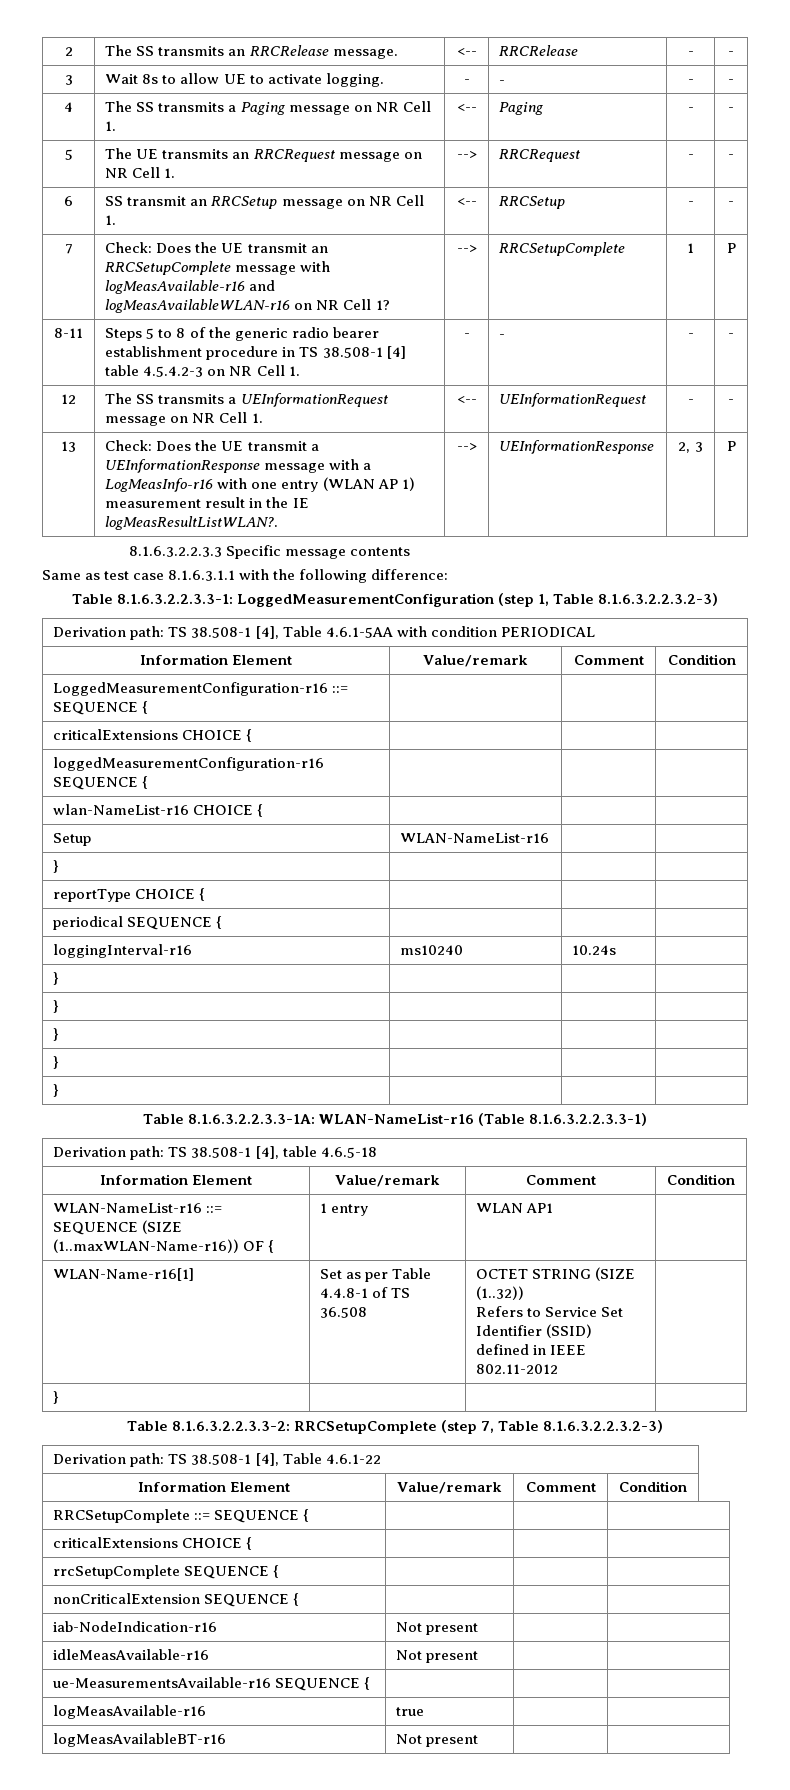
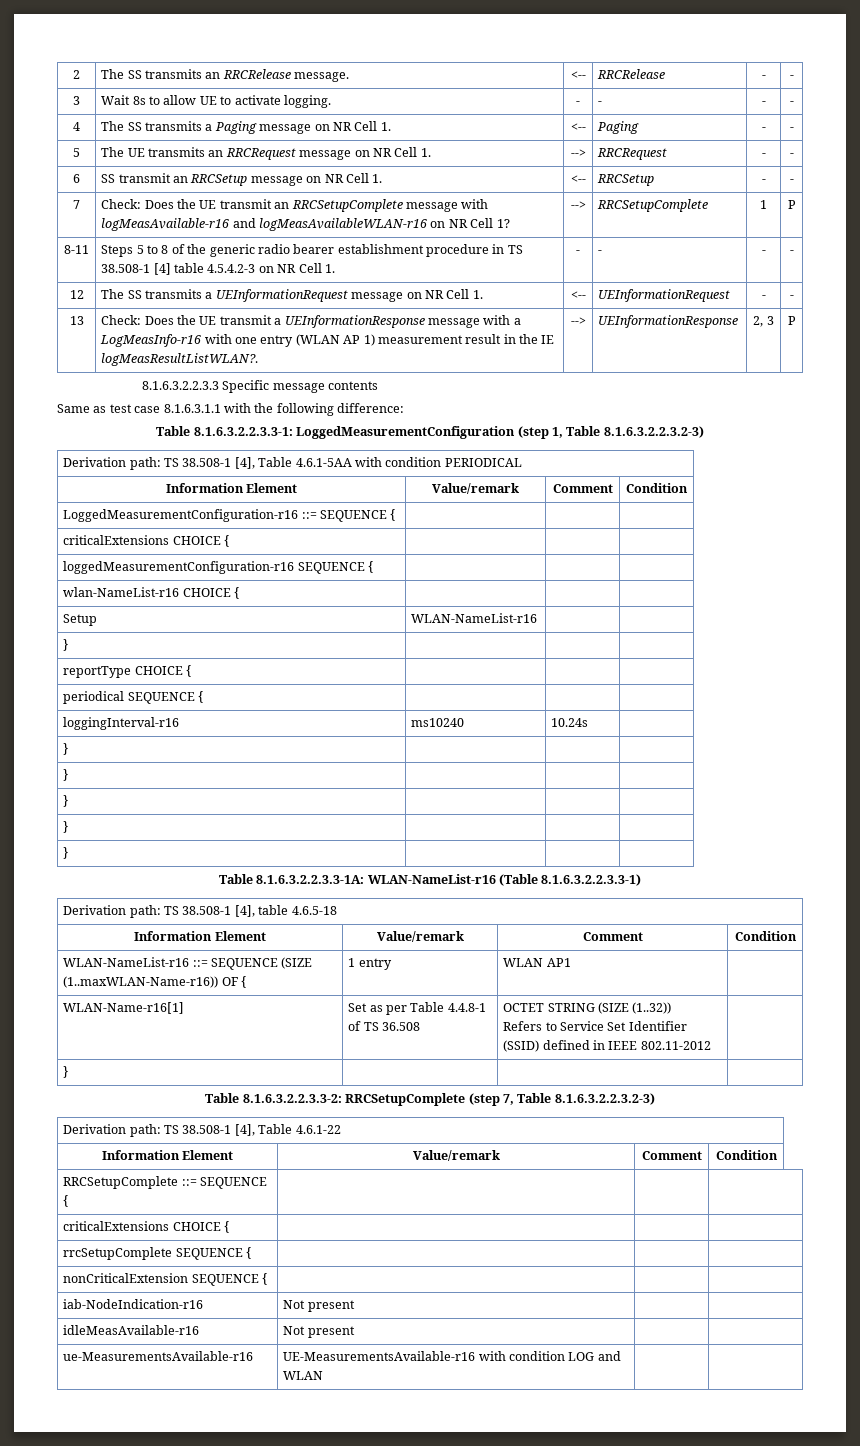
- ue-MeasurementsAvailable-r16 SEQUENCE { | | |
- logMeasAvailable-r16 | true | |
- logMeasAvailableBT-r16 | Not present | |
+ ue-MeasurementsAvailable-r16 | UE-MeasurementsAvailable-r16 with condition LOG and WLAN | |

